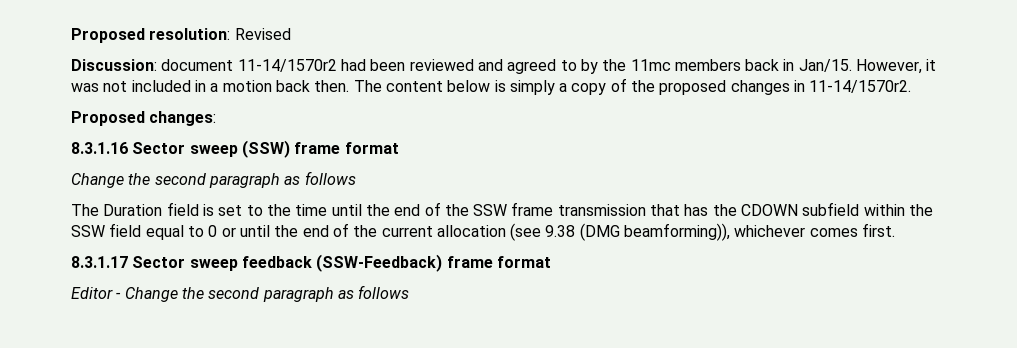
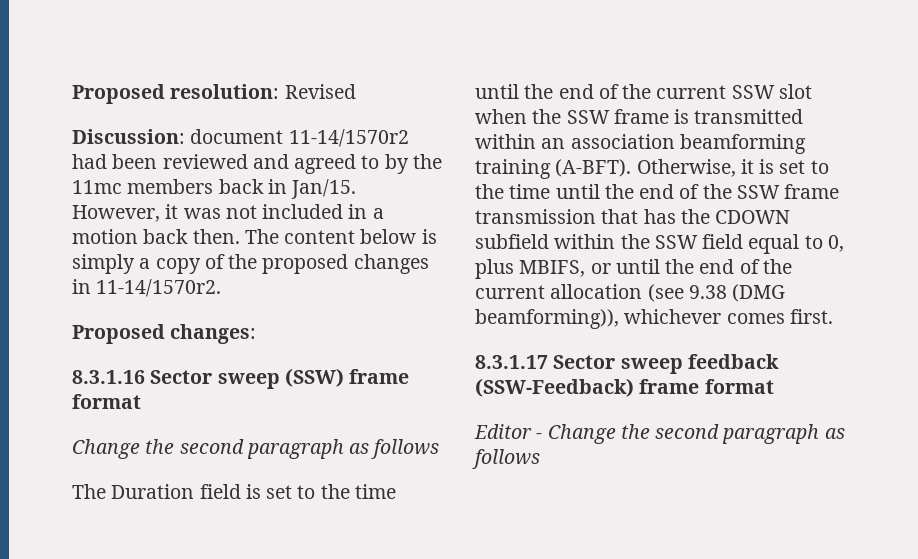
- The Duration field is set to the time until the end of the SSW frame transmission that has the CDOWN subfield within the SSW field equal to 0 or until the end of the current allocation (see 9.38 (DMG beamforming)), whichever comes first.
+ The Duration field is set to the time until the end of the current SSW slot when the SSW frame is transmitted within an association beamforming training (A-BFT). Otherwise, it is set to the time until the end of the SSW frame transmission that has the CDOWN subfield within the SSW field equal to 0, plus MBIFS, or until the end of the current allocation (see 9.38 (DMG beamforming)), whichever comes first.

